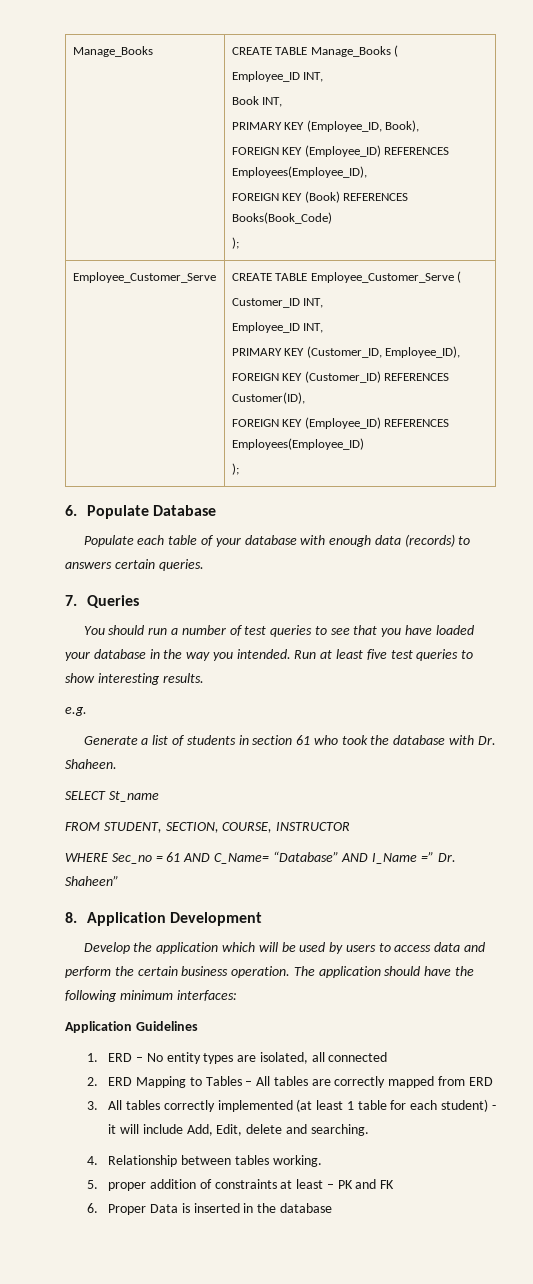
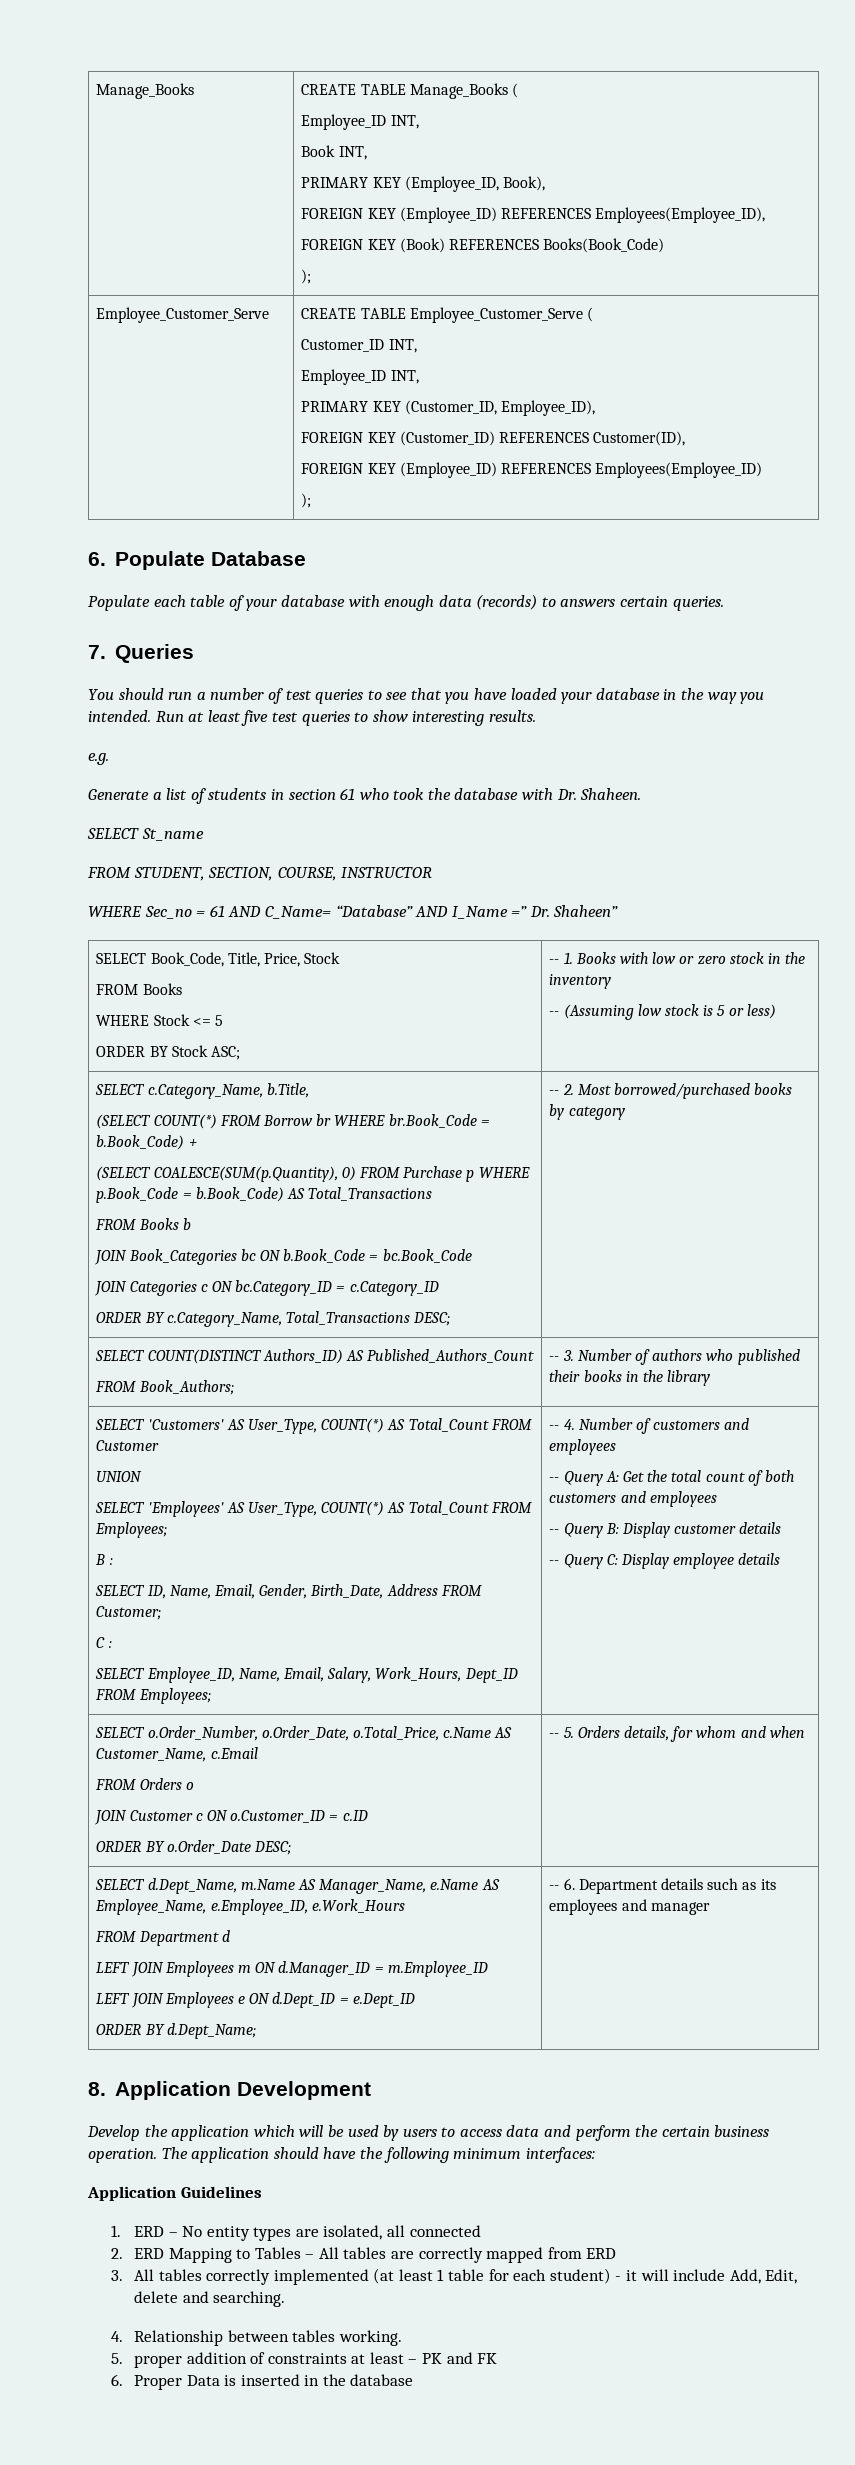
+ SELECT Book_Code, Title, Price, Stock
+ FROM Books
+ WHERE Stock <= 5
+ ORDER BY Stock ASC; | -- 1. Books with low or zero stock in the inventory
+ -- (Assuming low stock is 5 or less)
+ SELECT c.Category_Name, b.Title,
+ (SELECT COUNT(*) FROM Borrow br WHERE br.Book_Code = b.Book_Code) +
+ (SELECT COALESCE(SUM(p.Quantity), 0) FROM Purchase p WHERE p.Book_Code = b.Book_Code) AS Total_Transactions
+ FROM Books b
+ JOIN Book_Categories bc ON b.Book_Code = bc.Book_Code
+ JOIN Categories c ON bc.Category_ID = c.Category_ID
+ ORDER BY c.Category_Name, Total_Transactions DESC; | -- 2. Most borrowed/purchased books by category
+ SELECT COUNT(DISTINCT Authors_ID) AS Published_Authors_Count
+ FROM Book_Authors; | -- 3. Number of authors who published their books in the library
+ SELECT 'Customers' AS User_Type, COUNT(*) AS Total_Count FROM Customer
+ UNION
+ SELECT 'Employees' AS User_Type, COUNT(*) AS Total_Count FROM Employees;
+ B :
+ SELECT ID, Name, Email, Gender, Birth_Date, Address FROM Customer;
+ C :
+ SELECT Employee_ID, Name, Email, Salary, Work_Hours, Dept_ID FROM Employees; | -- 4. Number of customers and employees
+ -- Query A: Get the total count of both customers and employees
+ -- Query B: Display customer details
+ -- Query C: Display employee details
+ SELECT o.Order_Number, o.Order_Date, o.Total_Price, c.Name AS Customer_Name, c.Email
+ FROM Orders o
+ JOIN Customer c ON o.Customer_ID = c.ID
+ ORDER BY o.Order_Date DESC; | -- 5. Orders details, for whom and when
+ SELECT d.Dept_Name, m.Name AS Manager_Name, e.Name AS Employee_Name, e.Employee_ID, e.Work_Hours
+ FROM Department d
+ LEFT JOIN Employees m ON d.Manager_ID = m.Employee_ID
+ LEFT JOIN Employees e ON d.Dept_ID = e.Dept_ID
+ ORDER BY d.Dept_Name; | -- 6. Department details such as its employees and manager

